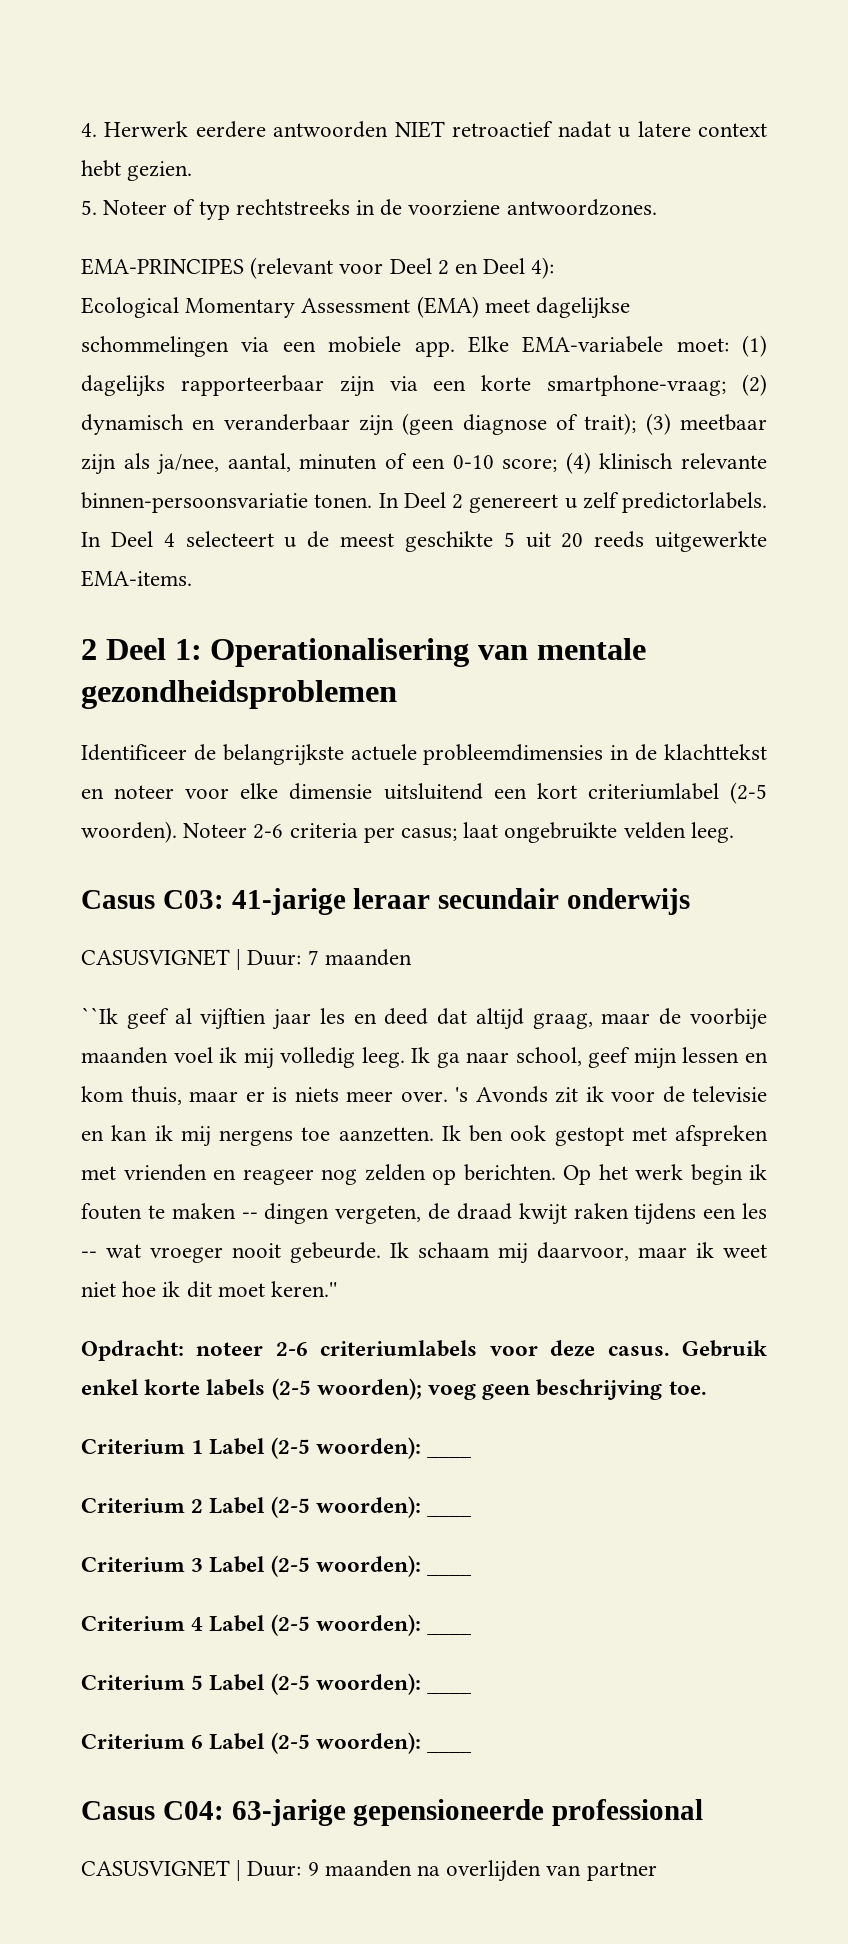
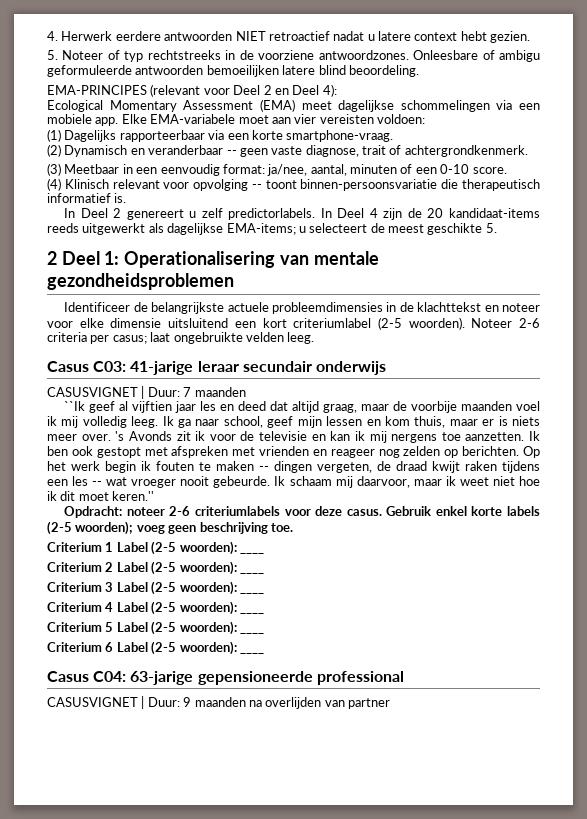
+ Onleesbare of ambigu geformuleerde antwoorden bemoeilijken latere blind beoordeling.
- Elke EMA-variabele moet: (1) dagelijks rapporteerbaar zijn via een korte smartphone-vraag; (2) dynamisch en veranderbaar zijn (geen diagnose of trait); (3) meetbaar zijn als ja/nee, aantal, minuten of een 0-10 score; (4) klinisch relevante binnen-persoonsvariatie tonen. In Deel 2 genereert u zelf predictorlabels.
+ Elke EMA-variabele moet aan vier vereisten voldoen:
+ (1) Dagelijks rapporteerbaar via een korte smartphone-vraag.
+ (2) Dynamisch en veranderbaar -- geen vaste diagnose, trait of achtergrondkenmerk.
+ (3) Meetbaar in een eenvoudig format: ja/nee, aantal, minuten of een 0-10 score.
+ (4) Klinisch relevant voor opvolging -- toont binnen-persoonsvariatie die therapeutisch informatief is.
+ In Deel 2 genereert u zelf predictorlabels.
- In Deel 4 selecteert u de meest geschikte 5 uit 20 reeds uitgewerkte EMA-items.
+ In Deel 4 zijn de 20 kandidaat-items reeds uitgewerkt als dagelijkse EMA-items; u selecteert de meest geschikte 5.

